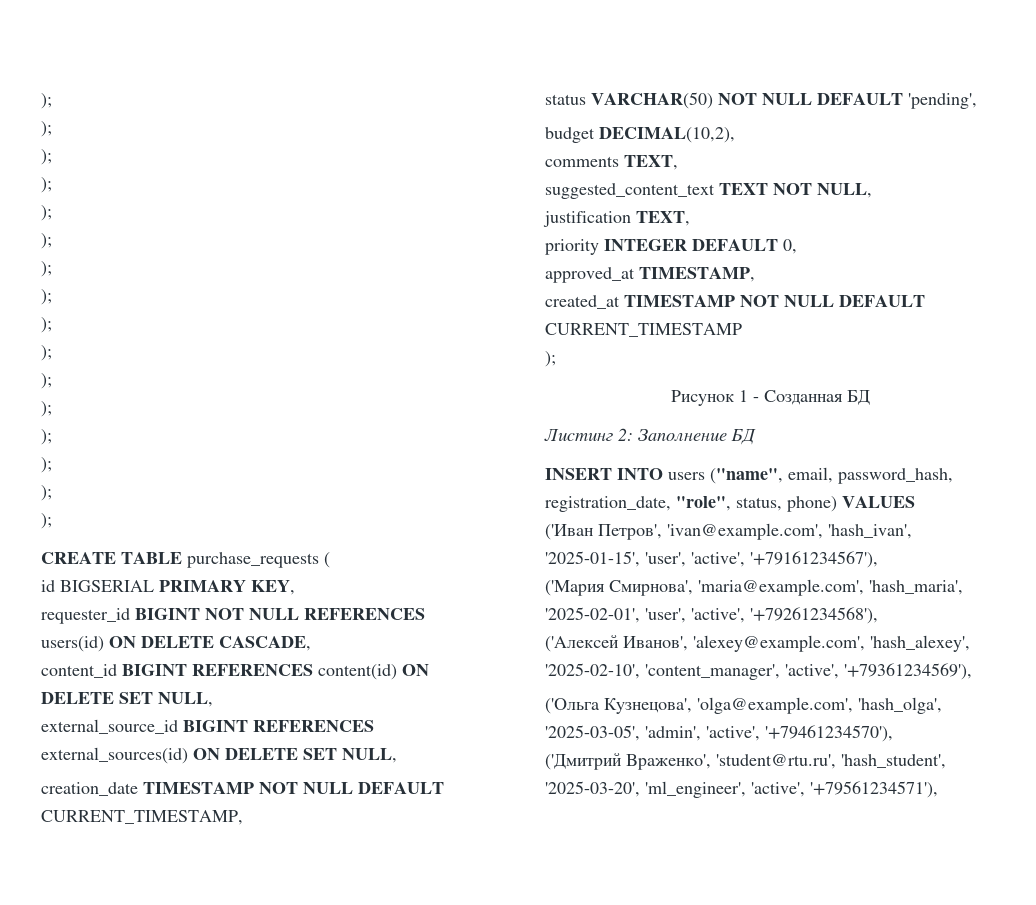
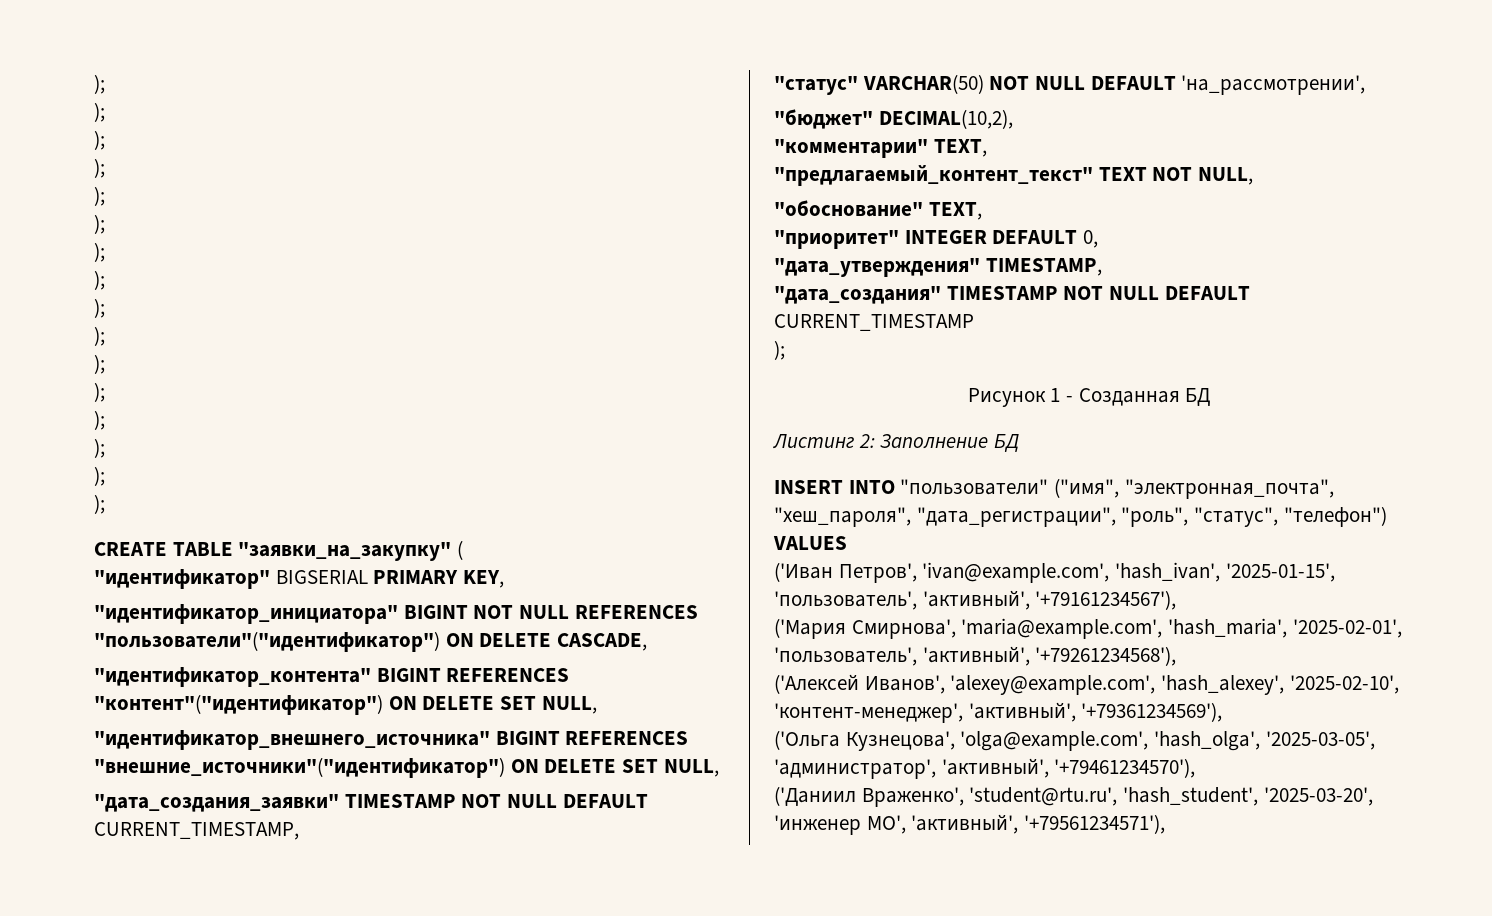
- CREATE TABLE purchase_requests (
+ CREATE TABLE "заявки_на_закупку" (
- id BIGSERIAL PRIMARY KEY,
+ "идентификатор" BIGSERIAL PRIMARY KEY,
- requester_id BIGINT NOT NULL REFERENCES users(id) ON DELETE CASCADE,
+ "идентификатор_инициатора" BIGINT NOT NULL REFERENCES "пользователи"("идентификатор") ON DELETE CASCADE,
- content_id BIGINT REFERENCES content(id) ON DELETE SET NULL,
- external_source_id BIGINT REFERENCES external_sources(id) ON DELETE SET NULL,
- creation_date TIMESTAMP NOT NULL DEFAULT CURRENT_TIMESTAMP,
+ "идентификатор_контента" BIGINT REFERENCES "контент"("идентификатор") ON DELETE SET NULL,
+ "идентификатор_внешнего_источника" BIGINT REFERENCES "внешние_источники"("идентификатор") ON DELETE SET NULL,
+ "дата_создания_заявки" TIMESTAMP NOT NULL DEFAULT CURRENT_TIMESTAMP,
- status VARCHAR(50) NOT NULL DEFAULT 'pending',
- budget DECIMAL(10,2),
+ "статус" VARCHAR(50) NOT NULL DEFAULT 'на_рассмотрении',
+ "бюджет" DECIMAL(10,2),
- comments TEXT,
- suggested_content_text TEXT NOT NULL,
+ "комментарии" TEXT,
+ "предлагаемый_контент_текст" TEXT NOT NULL,
- justification TEXT,
- priority INTEGER DEFAULT 0,
+ "обоснование" TEXT,
+ "приоритет" INTEGER DEFAULT 0,
- approved_at TIMESTAMP,
+ "дата_утверждения" TIMESTAMP,
- created_at TIMESTAMP NOT NULL DEFAULT CURRENT_TIMESTAMP
+ "дата_создания" TIMESTAMP NOT NULL DEFAULT CURRENT_TIMESTAMP
- INSERT INTO users ("name", email, password_hash, registration_date, "role", status, phone) VALUES
+ INSERT INTO "пользователи" ("имя", "электронная_почта", "хеш_пароля", "дата_регистрации", "роль", "статус", "телефон") VALUES
- ('Иван Петров', 'ivan@example.com', 'hash_ivan', '2025-01-15', 'user', 'active', '+79161234567'),
+ ('Иван Петров', 'ivan@example.com', 'hash_ivan', '2025-01-15', 'пользователь', 'активный', '+79161234567'),
- ('Мария Смирнова', 'maria@example.com', 'hash_maria', '2025-02-01', 'user', 'active', '+79261234568'),
+ ('Мария Смирнова', 'maria@example.com', 'hash_maria', '2025-02-01', 'пользователь', 'активный', '+79261234568'),
- ('Алексей Иванов', 'alexey@example.com', 'hash_alexey', '2025-02-10', 'content_manager', 'active', '+79361234569'),
+ ('Алексей Иванов', 'alexey@example.com', 'hash_alexey', '2025-02-10', 'контент-менеджер', 'активный', '+79361234569'),
- ('Ольга Кузнецова', 'olga@example.com', 'hash_olga', '2025-03-05', 'admin', 'active', '+79461234570'),
+ ('Ольга Кузнецова', 'olga@example.com', 'hash_olga', '2025-03-05', 'администратор', 'активный', '+79461234570'),
- ('Дмитрий Враженко', 'student@rtu.ru', 'hash_student', '2025-03-20', 'ml_engineer', 'active', '+79561234571'),
+ ('Даниил Враженко', 'student@rtu.ru', 'hash_student', '2025-03-20', 'инженер МО', 'активный', '+79561234571'),

